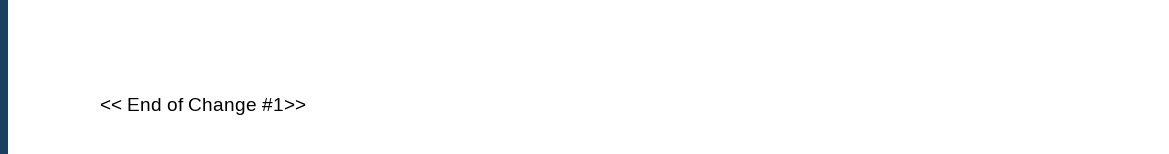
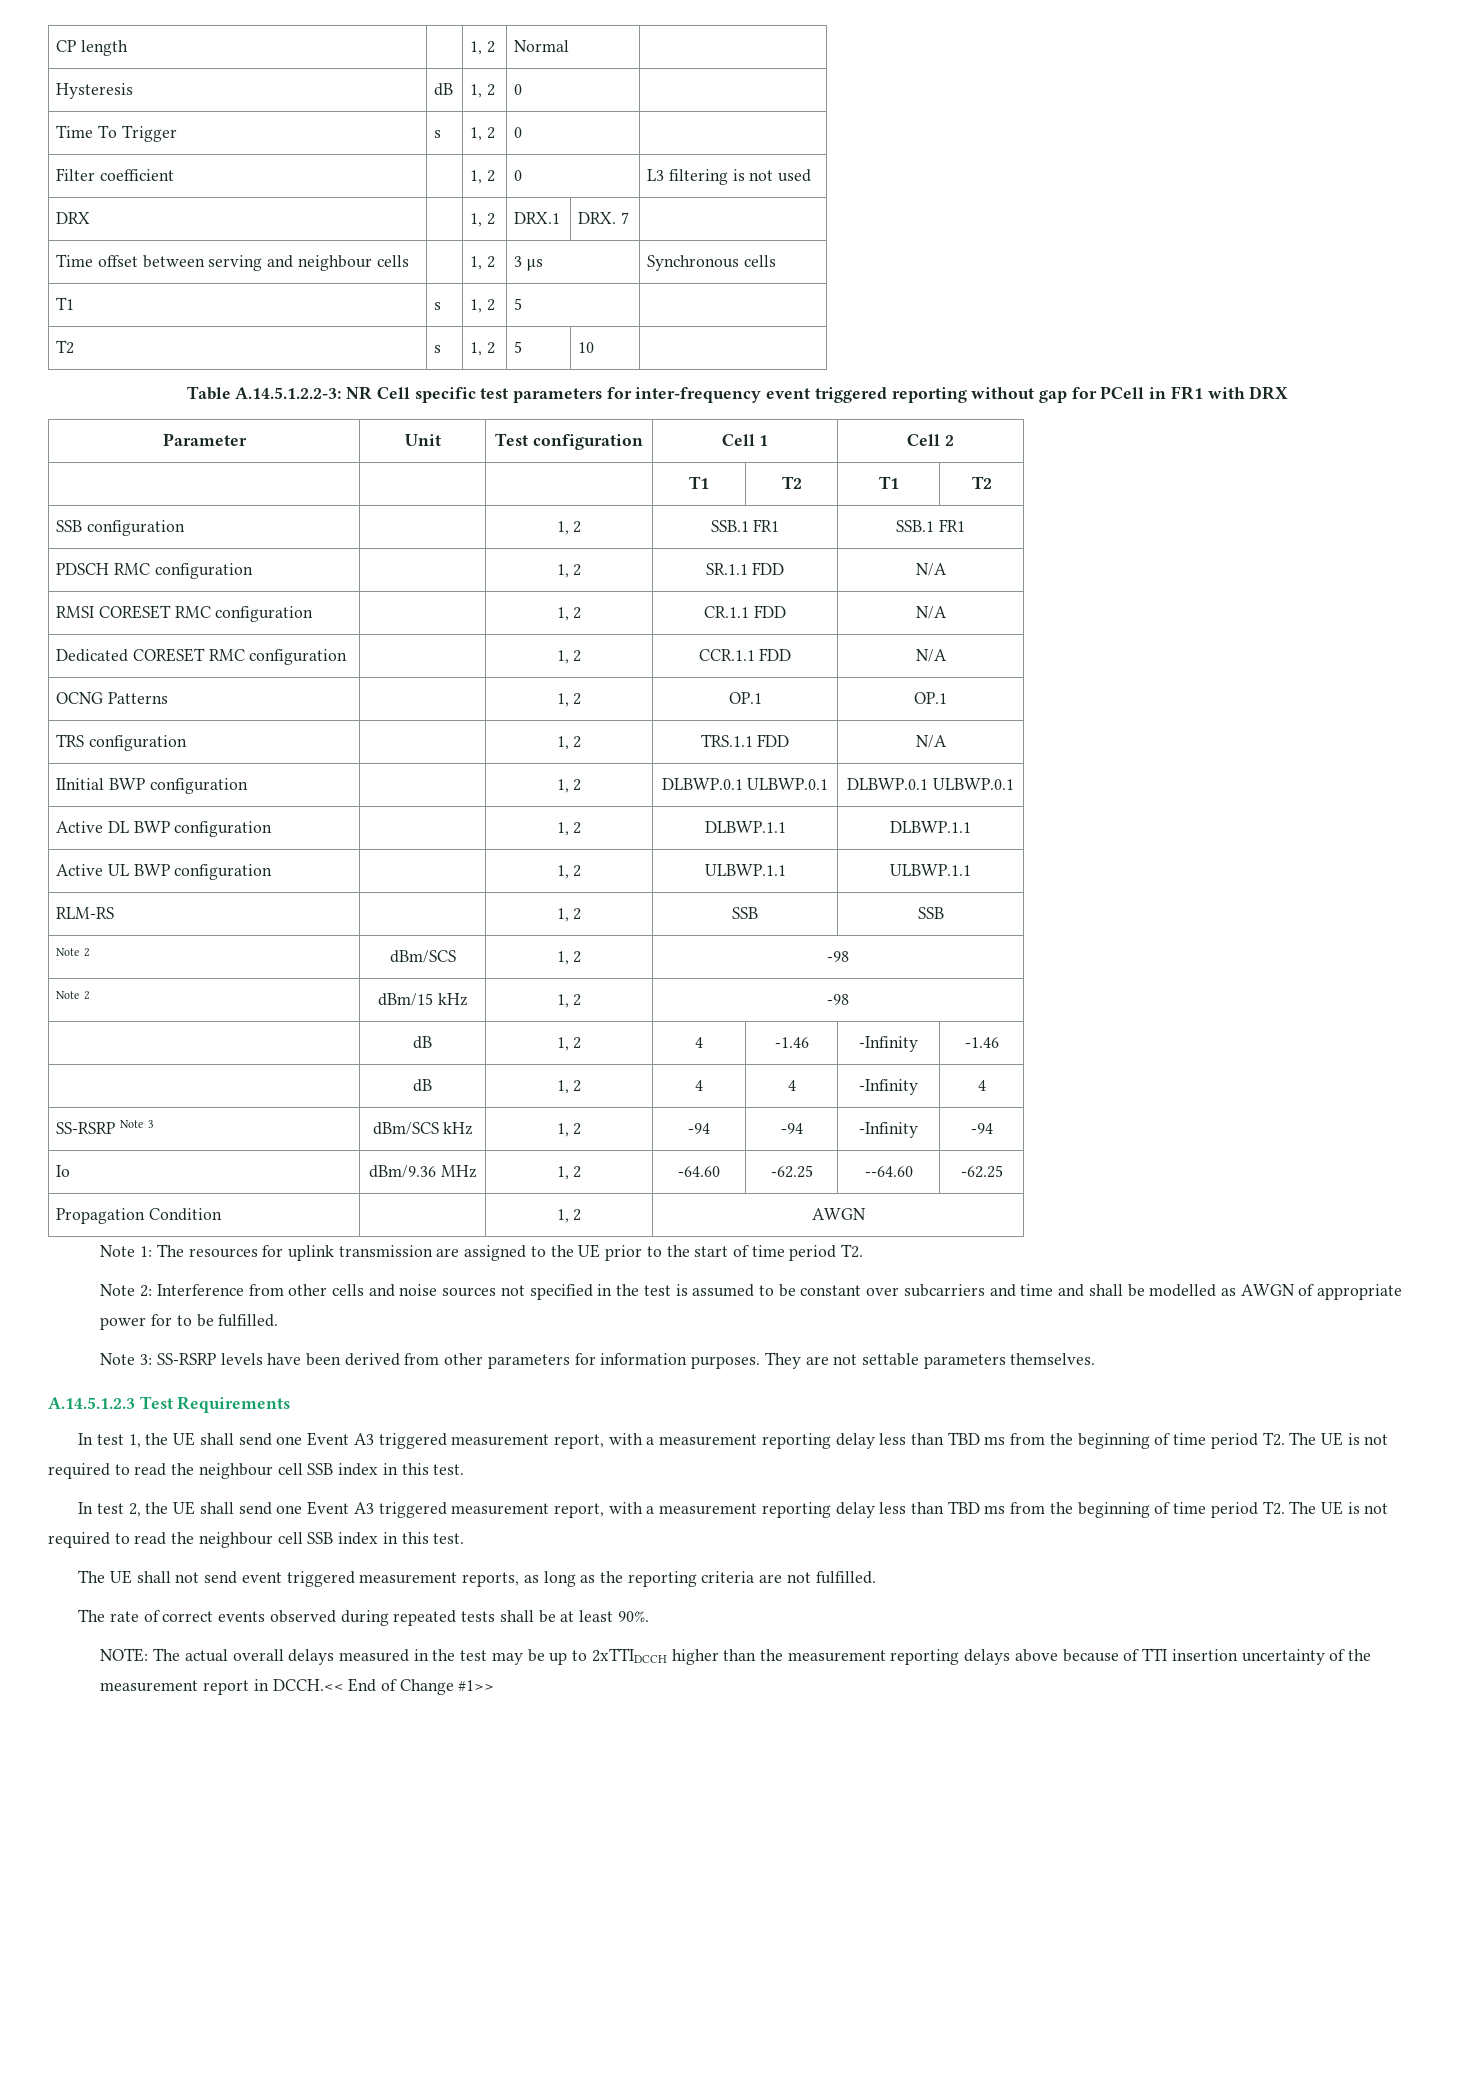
- << End of Change #1>>
+ CP length | | 1, 2 | Normal |
+ Hysteresis | dB | 1, 2 | 0 |
+ Time To Trigger | s | 1, 2 | 0 |
+ Filter coefficient | | 1, 2 | 0 | L3 filtering is not used
+ DRX | | 1, 2 | DRX.1 | DRX. 7 |
+ Time offset between serving and neighbour cells | | 1, 2 | 3 μs | Synchronous cells
+ T1 | s | 1, 2 | 5 |
+ T2 | s | 1, 2 | 5 | 10 |
+ Table A.14.5.1.2.2-3: NR Cell specific test parameters for inter-frequency event triggered reporting without gap for PCell in FR1 with DRX
+ Parameter | Unit | Test configuration | Cell 1 | Cell 2
+ | | | T1 | T2 | T1 | T2
+ SSB configuration | | 1, 2 | SSB.1 FR1 | SSB.1 FR1
+ PDSCH RMC configuration | | 1, 2 | SR.1.1 FDD | N/A
+ RMSI CORESET RMC configuration | | 1, 2 | CR.1.1 FDD | N/A
+ Dedicated CORESET RMC configuration | | 1, 2 | CCR.1.1 FDD | N/A
+ OCNG Patterns | | 1, 2 | OP.1 | OP.1
+ TRS configuration | | 1, 2 | TRS.1.1 FDD | N/A
+ IInitial BWP configuration | | 1, 2 | DLBWP.0.1 ULBWP.0.1 | DLBWP.0.1 ULBWP.0.1
+ Active DL BWP configuration | | 1, 2 | DLBWP.1.1 | DLBWP.1.1
+ Active UL BWP configuration | | 1, 2 | ULBWP.1.1 | ULBWP.1.1
+ RLM-RS | | 1, 2 | SSB | SSB
+ Note 2 | dBm/SCS | 1, 2 | -98
+ Note 2 | dBm/15 kHz | 1, 2 | -98
+ | dB | 1, 2 | 4 | -1.46 | -Infinity | -1.46
+ | dB | 1, 2 | 4 | 4 | -Infinity | 4
+ SS-RSRP Note 3 | dBm/SCS kHz | 1, 2 | -94 | -94 | -Infinity | -94
+ Io | dBm/9.36 MHz | 1, 2 | -64.60 | -62.25 | --64.60 | -62.25
+ Propagation Condition | | 1, 2 | AWGN
+ Note 1: The resources for uplink transmission are assigned to the UE prior to the start of time period T2.
+ Note 2: Interference from other cells and noise sources not specified in the test is assumed to be constant over subcarriers and time and shall be modelled as AWGN of appropriate power for to be fulfilled.
+ Note 3: SS-RSRP levels have been derived from other parameters for information purposes. They are not settable parameters themselves.
+ A.14.5.1.2.3 Test Requirements
+ In test 1, the UE shall send one Event A3 triggered measurement report, with a measurement reporting delay less than TBD ms from the beginning of time period T2. The UE is not required to read the neighbour cell SSB index in this test.
+ In test 2, the UE shall send one Event A3 triggered measurement report, with a measurement reporting delay less than TBD ms from the beginning of time period T2. The UE is not required to read the neighbour cell SSB index in this test.
+ The UE shall not send event triggered measurement reports, as long as the reporting criteria are not fulfilled.
+ The rate of correct events observed during repeated tests shall be at least 90%.
+ NOTE: The actual overall delays measured in the test may be up to 2xTTIDCCH higher than the measurement reporting delays above because of TTI insertion uncertainty of the measurement report in DCCH.<< End of Change #1>>

